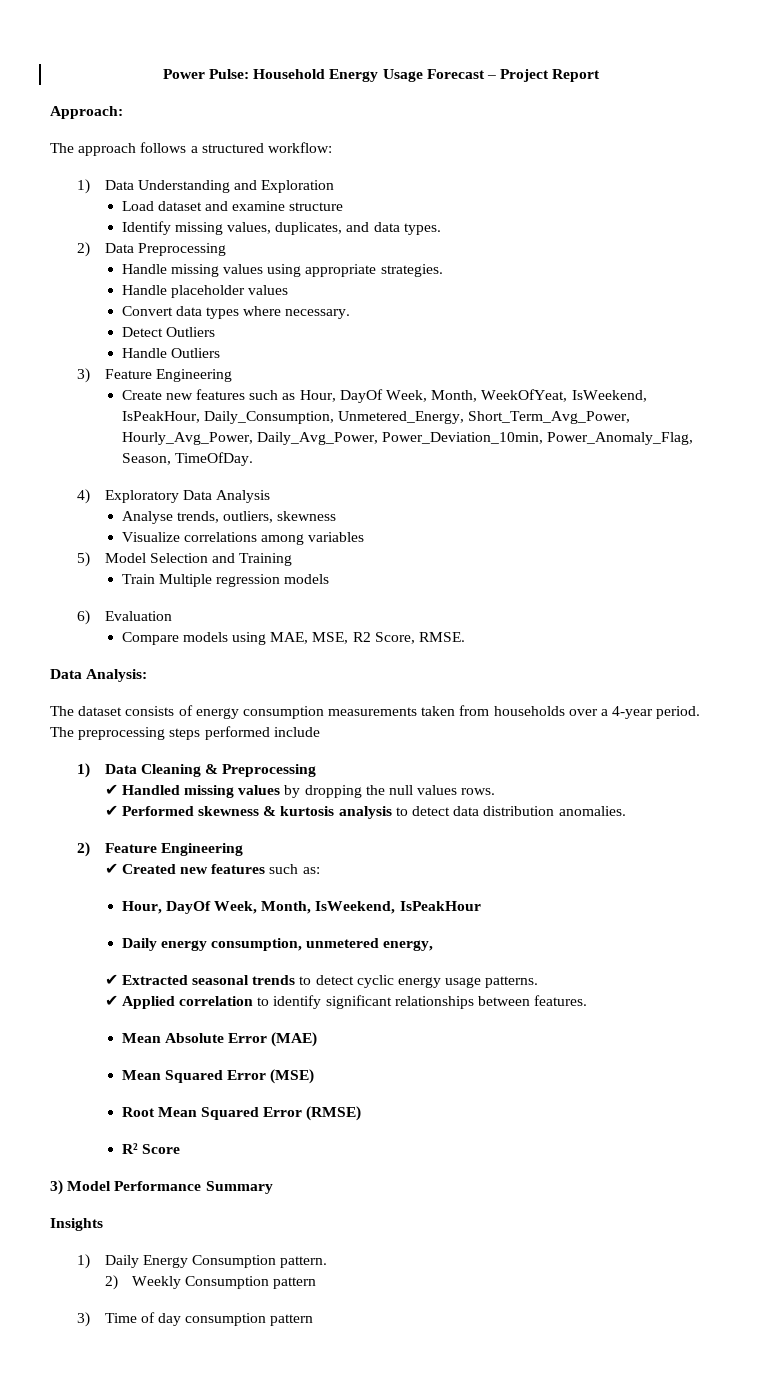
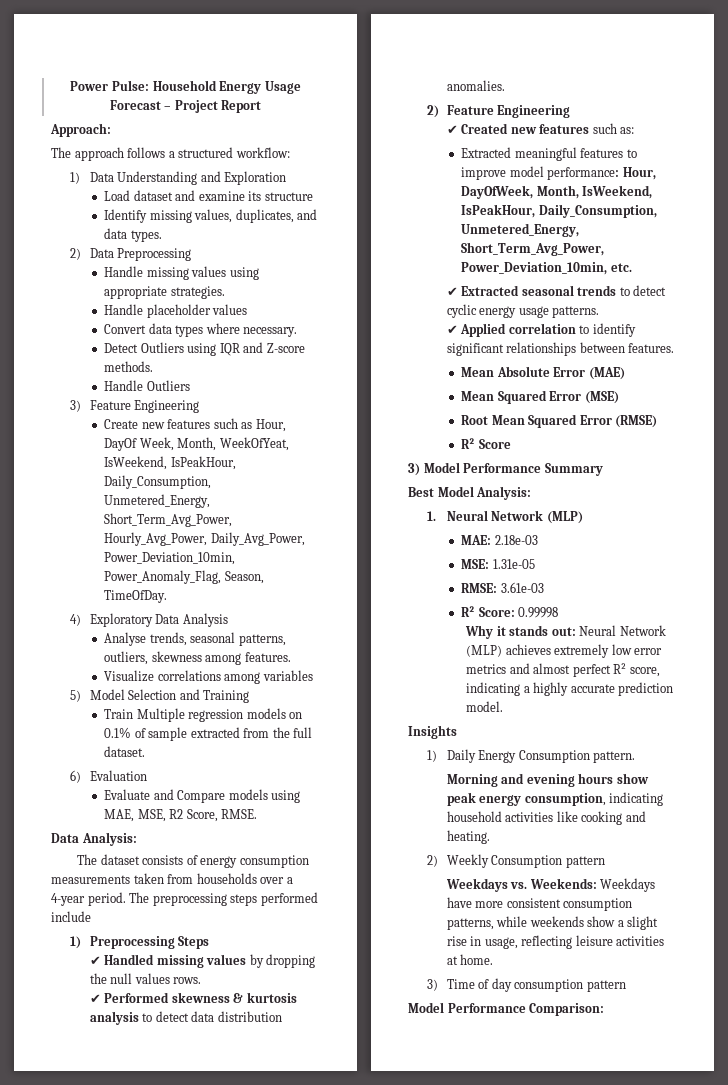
- Load dataset and examine structure
+ Load dataset and examine its structure
- Detect Outliers
+ Detect Outliers using IQR and Z-score methods.
- Analyse trends, outliers, skewness
+ Analyse trends, seasonal patterns, outliers, skewness among features.
- Train Multiple regression models
+ Train Multiple regression models on 0.1% of sample extracted from the full dataset.
- Compare models using MAE, MSE, R2 Score, RMSE.
+ Evaluate and Compare models using MAE, MSE, R2 Score, RMSE.
- 1) Data Cleaning & Preprocessing
+ 1) Preprocessing Steps
- Hour, DayOf Week, Month, IsWeekend, IsPeakHour
- Daily energy consumption, unmetered energy,
+ Extracted meaningful features to improve model performance: Hour, DayOfWeek, Month, IsWeekend, IsPeakHour, Daily_Consumption, Unmetered_Energy, Short_Term_Avg_Power, Power_Deviation_10min, etc.
+ Best Model Analysis:
+ 1. Neural Network (MLP)
+ MAE: 2.18e-03
+ MSE: 1.31e-05
+ RMSE: 3.61e-03
+ R² Score: 0.99998
+ Why it stands out: Neural Network (MLP) achieves extremely low error metrics and almost perfect R² score, indicating a highly accurate prediction model.
+ Morning and evening hours show peak energy consumption, indicating household activities like cooking and heating.
  2) Weekly Consumption pattern
+ Weekdays vs. Weekends: Weekdays have more consistent consumption patterns, while weekends show a slight rise in usage, reflecting leisure activities at home.
+ Model Performance Comparison:

